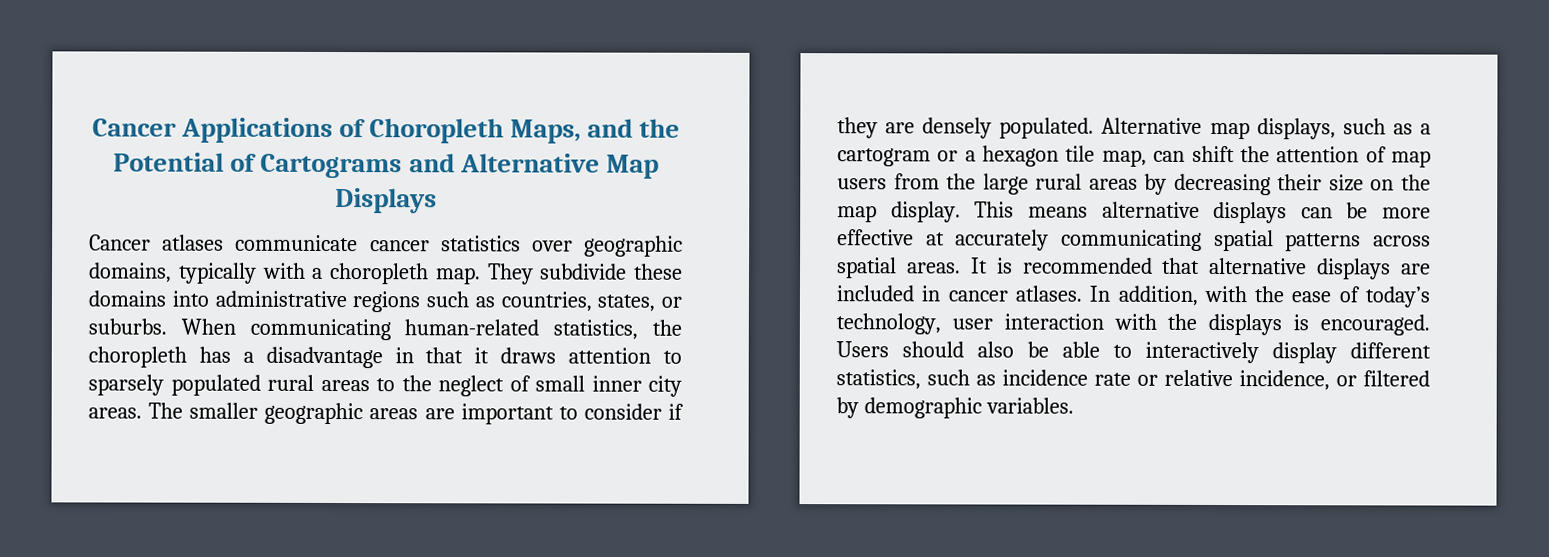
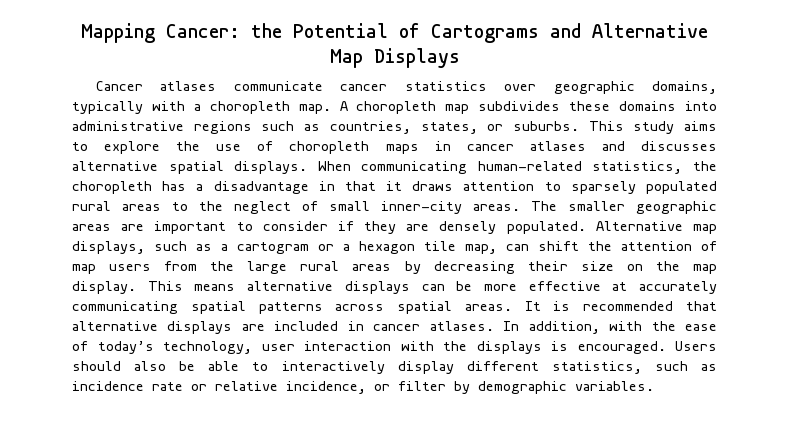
- Cancer Applications of Choropleth Maps, and the Potential of Cartograms and Alternative Map Displays
+ Mapping Cancer: the Potential of Cartograms and Alternative Map Displays
- They subdivide these domains into administrative regions such as countries, states, or suburbs.
+ A choropleth map subdivides these domains into administrative regions such as countries, states, or suburbs.
+ This study aims to explore the use of choropleth maps in cancer atlases and discusses alternative spatial displays.
- When communicating human-related statistics, the choropleth has a disadvantage in that it draws attention to sparsely populated rural areas to the neglect of small inner city areas.
+ When communicating human-related statistics, the choropleth has a disadvantage in that it draws attention to sparsely populated rural areas to the neglect of small inner-city areas.
- Users should also be able to interactively display different statistics, such as incidence rate or relative incidence, or filtered by demographic variables.
+ Users should also be able to interactively display different statistics, such as incidence rate or relative incidence, or filter by demographic variables.

